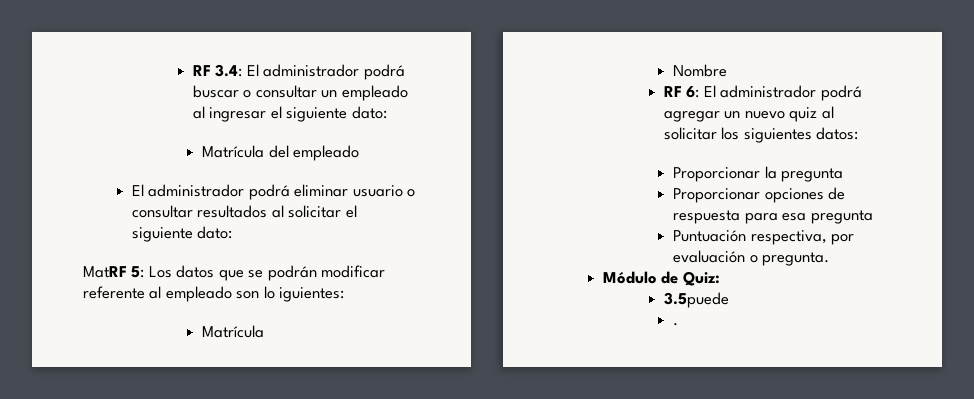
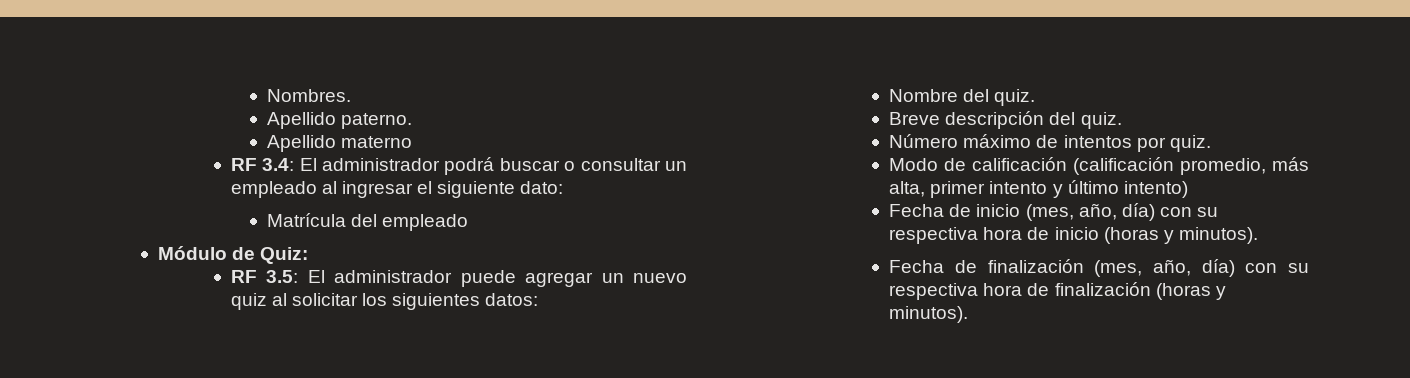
+ Nombres.
+ Apellido paterno.
+ Apellido materno
- El administrador podrá eliminar usuario o consultar resultados al solicitar el siguiente dato:
- MatRF 5: Los datos que se podrán modificar referente al empleado son lo iguientes:
- Matrícula
- Nombre
- RF 6: El administrador podrá agregar un nuevo quiz al solicitar los siguientes datos:
+ Módulo de Quiz:
+ RF 3.5: El administrador puede agregar un nuevo quiz al solicitar los siguientes datos:
- Proporcionar la pregunta
- Proporcionar opciones de respuesta para esa pregunta
- Puntuación respectiva, por evaluación o pregunta.
- Módulo de Quiz:
- 3.5puede
- .
+ Nombre del quiz.
+ Breve descripción del quiz.
+ Número máximo de intentos por quiz.
+ Modo de calificación (calificación promedio, más alta, primer intento y último intento)
+ Fecha de inicio (mes, año, día) con su respectiva hora de inicio (horas y minutos).
+ Fecha de finalización (mes, año, día) con su respectiva hora de finalización (horas y minutos).

